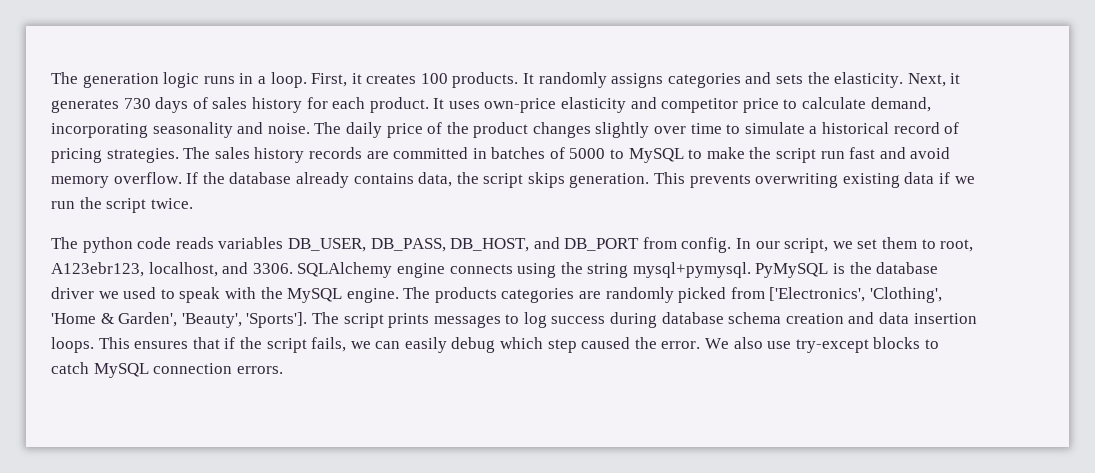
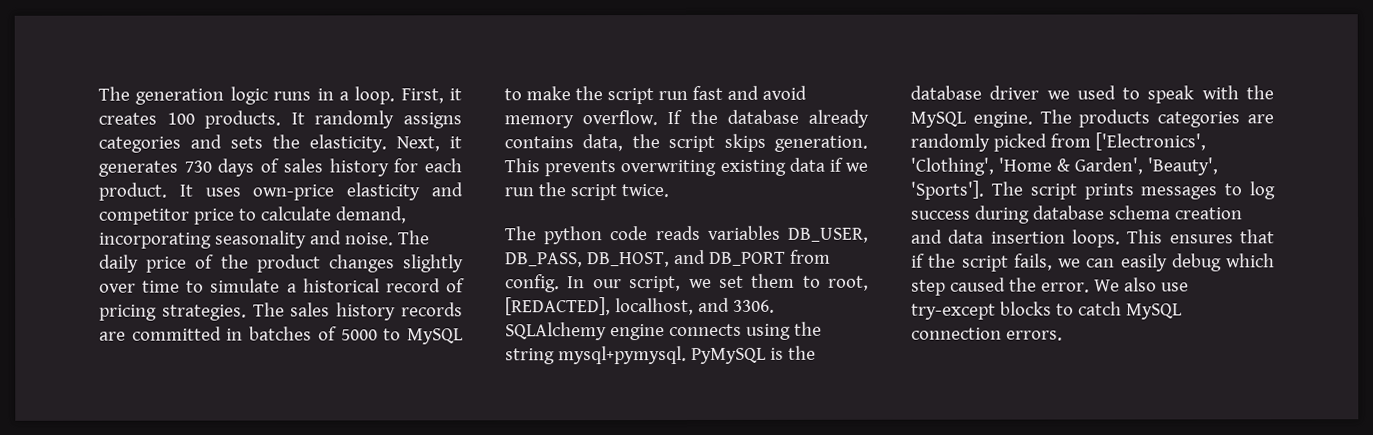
- In our script, we set them to root, A123ebr123, localhost, and 3306.
+ In our script, we set them to root, [REDACTED], localhost, and 3306.

